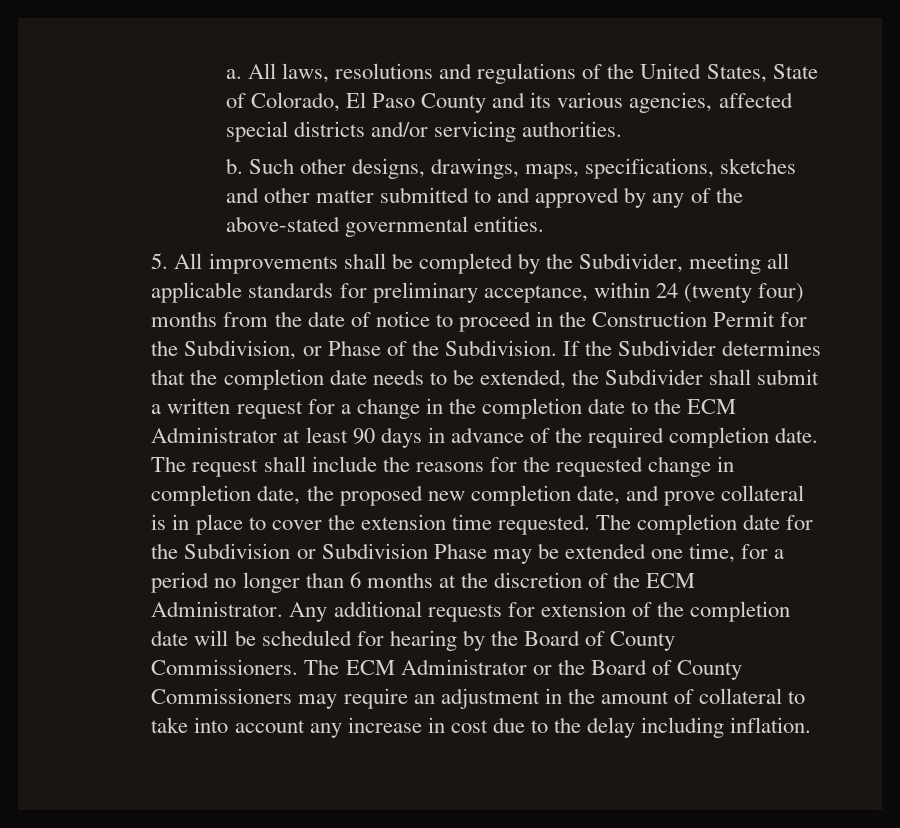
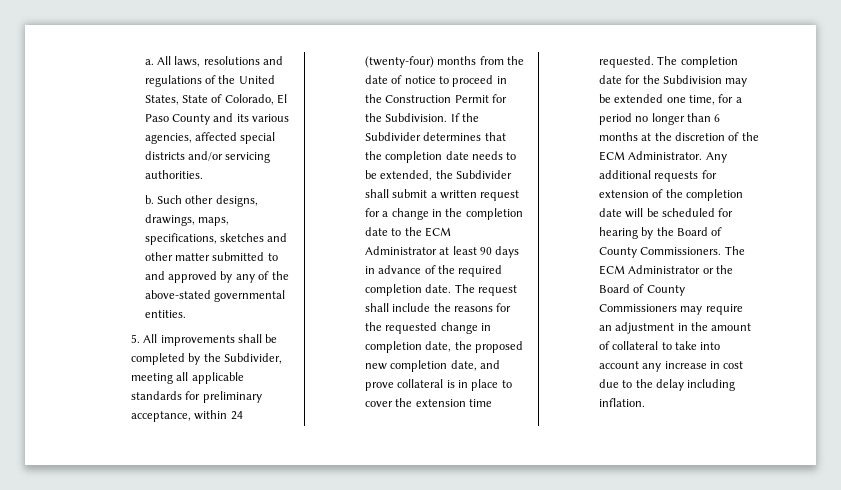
- 5. All improvements shall be completed by the Subdivider, meeting all applicable standards for preliminary acceptance, within 24 (twenty four) months from the date of notice to proceed in the Construction Permit for the Subdivision, or Phase of the Subdivision.
+ 5. All improvements shall be completed by the Subdivider, meeting all applicable standards for preliminary acceptance, within 24 (twenty-four) months from the date of notice to proceed in the Construction Permit for the Subdivision.
- The completion date for the Subdivision or Subdivision Phase may be extended one time, for a period no longer than 6 months at the discretion of the ECM Administrator.
+ The completion date for the Subdivision may be extended one time, for a period no longer than 6 months at the discretion of the ECM Administrator.

